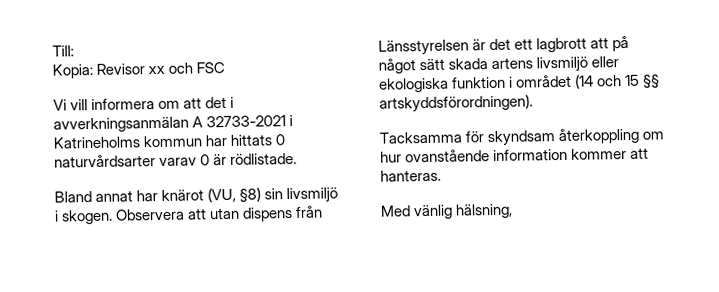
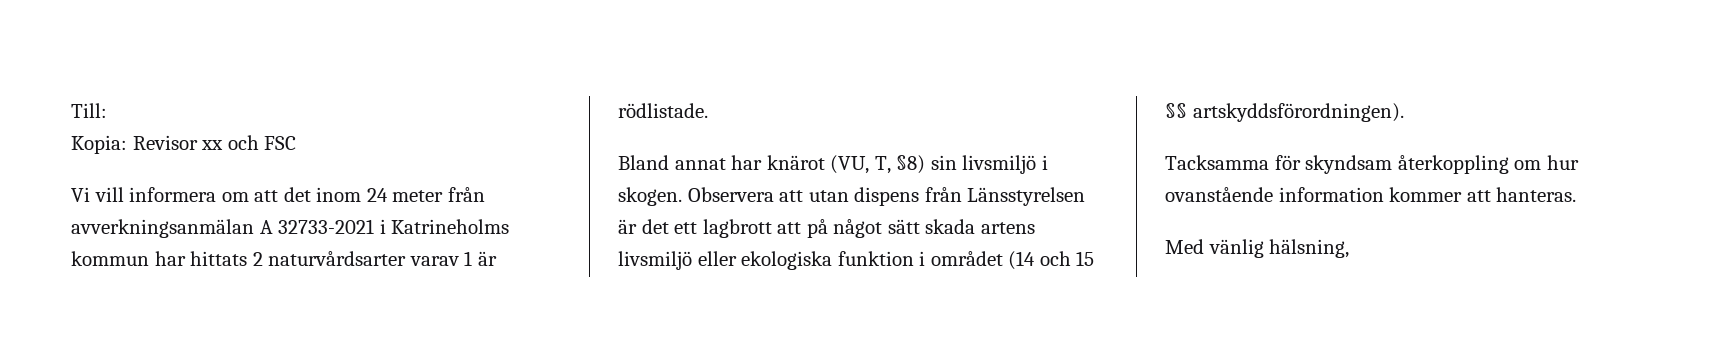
- Vi vill informera om att det i avverkningsanmälan A 32733-2021 i Katrineholms kommun har hittats 0 naturvårdsarter varav 0 är rödlistade.
+ Vi vill informera om att det inom 24 meter från avverkningsanmälan A 32733-2021 i Katrineholms kommun har hittats 2 naturvårdsarter varav 1 är rödlistade.
- Bland annat har knärot (VU, §8) sin livsmiljö i skogen.
+ Bland annat har knärot (VU, T, §8) sin livsmiljö i skogen.

